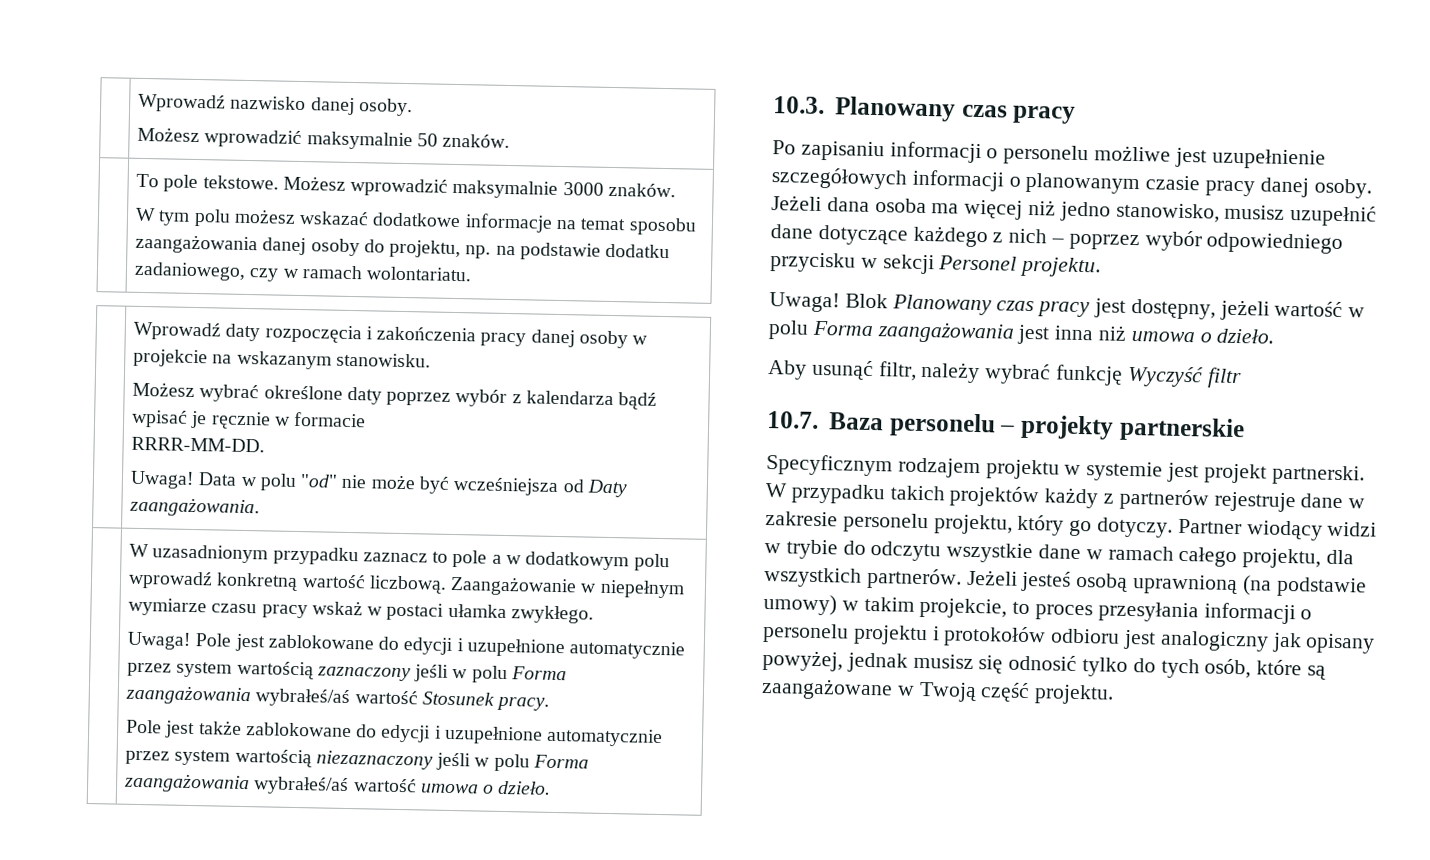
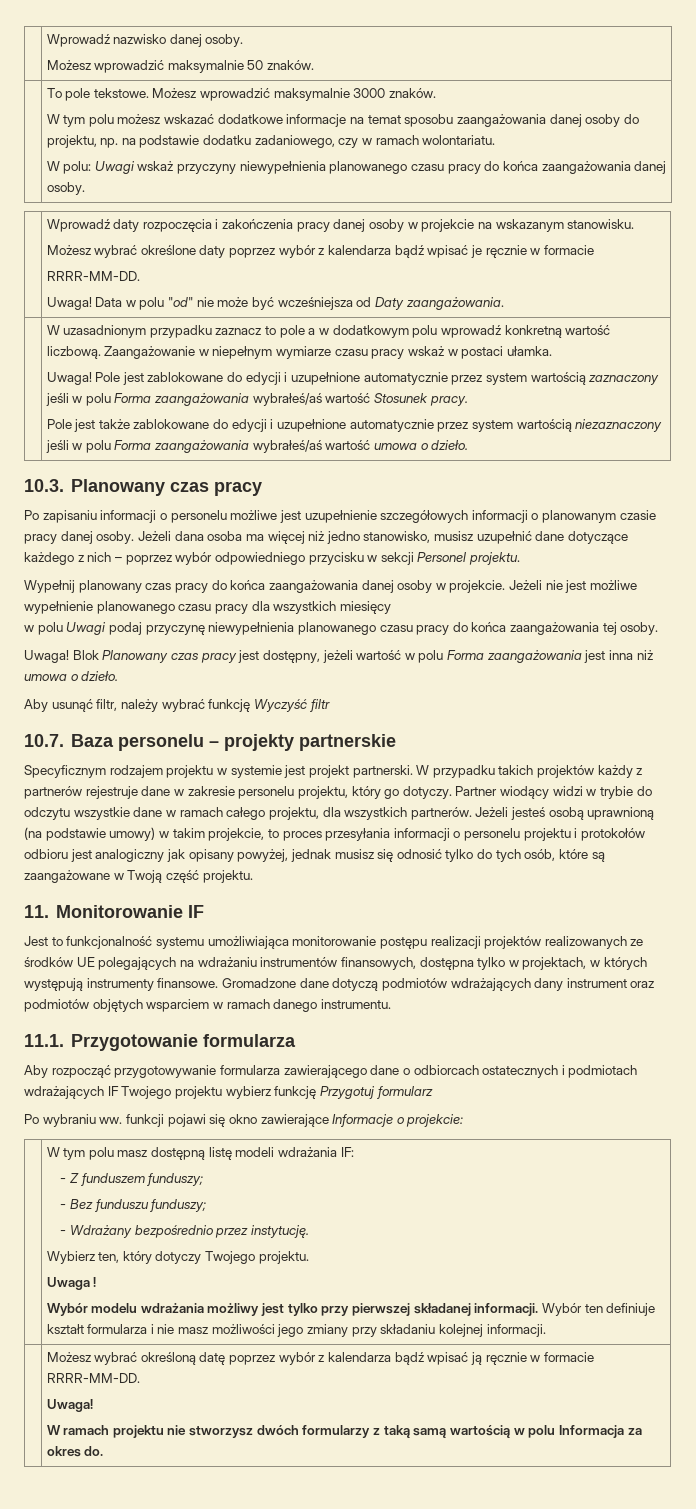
+ W polu: Uwagi wskaż przyczyny niewypełnienia planowanego czasu pracy do końca zaangażowania danej osoby.
- Zaangażowanie w niepełnym wymiarze czasu pracy wskaż w postaci ułamka zwykłego.
+ Zaangażowanie w niepełnym wymiarze czasu pracy wskaż w postaci ułamka.
+ Wypełnij planowany czas pracy do końca zaangażowania danej osoby w projekcie. Jeżeli nie jest możliwe wypełnienie planowanego czasu pracy dla wszystkich miesięcy
+ w polu Uwagi podaj przyczynę niewypełnienia planowanego czasu pracy do końca zaangażowania tej osoby.
+ 11. Monitorowanie IF
+ Jest to funkcjonalność systemu umożliwiająca monitorowanie postępu realizacji projektów realizowanych ze środków UE polegających na wdrażaniu instrumentów finansowych, dostępna tylko w projektach, w których występują instrumenty finansowe. Gromadzone dane dotyczą podmiotów wdrażających dany instrument oraz podmiotów objętych wsparciem w ramach danego instrumentu.
+ 11.1. Przygotowanie formularza
+ Aby rozpocząć przygotowywanie formularza zawierającego dane o odbiorcach ostatecznych i podmiotach wdrażających IF Twojego projektu wybierz funkcję Przygotuj formularz
+ Po wybraniu ww. funkcji pojawi się okno zawierające Informacje o projekcie:
+ | W tym polu masz dostępną listę modeli wdrażania IF:
+ - Z funduszem funduszy;
+ - Bez funduszu funduszy;
+ - Wdrażany bezpośrednio przez instytucję.
+ Wybierz ten, który dotyczy Twojego projektu.
+ Uwaga !
+ Wybór modelu wdrażania możliwy jest tylko przy pierwszej składanej informacji. Wybór ten definiuje kształt formularza i nie masz możliwości jego zmiany przy składaniu kolejnej informacji.
+ | Możesz wybrać określoną datę poprzez wybór z kalendarza bądź wpisać ją ręcznie w formacie RRRR-MM-DD.
+ Uwaga!
+ W ramach projektu nie stworzysz dwóch formularzy z taką samą wartością w polu Informacja za okres do.

